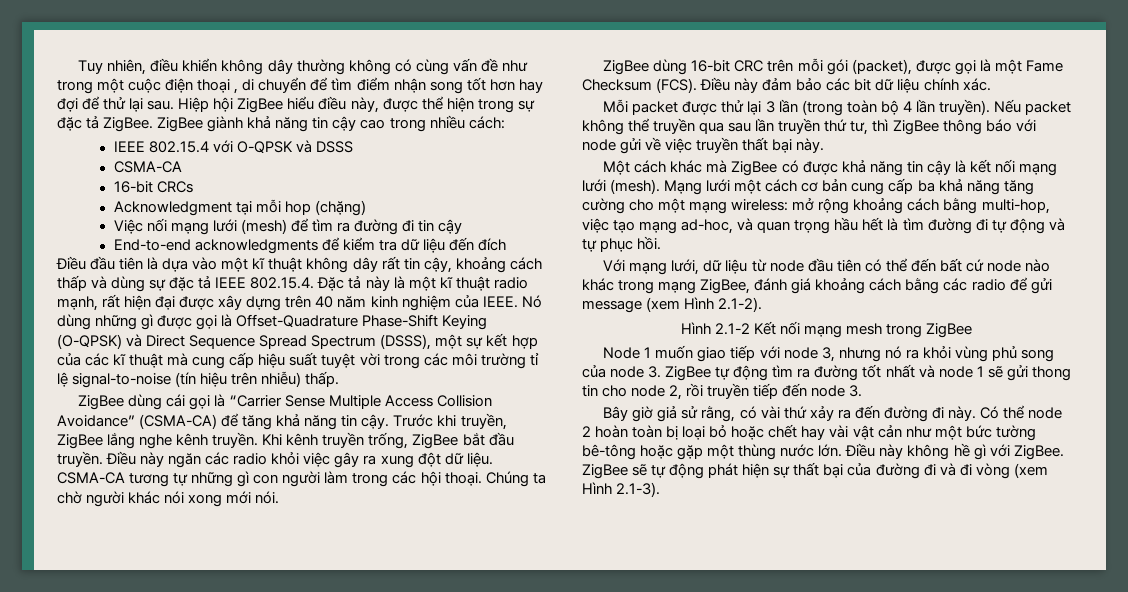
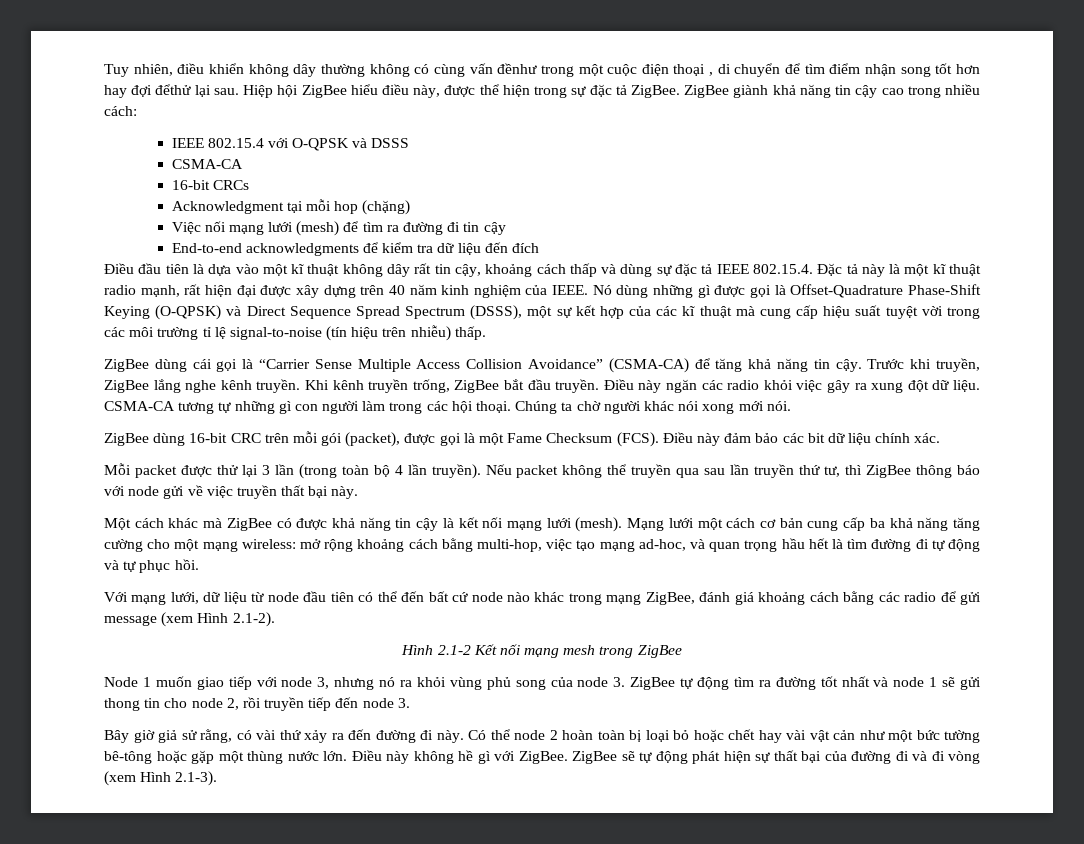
- Tuy nhiên, điều khiển không dây thường không có cùng vấn đề như trong một cuộc điện thoại , di chuyển để tìm điểm nhận song tốt hơn hay đợi để thử lại sau.
+ Tuy nhiên, điều khiển không dây thường không có cùng vấn đềnhư trong một cuộc điện thoại , di chuyển để tìm điểm nhận song tốt hơn hay đợi đểthử lại sau.

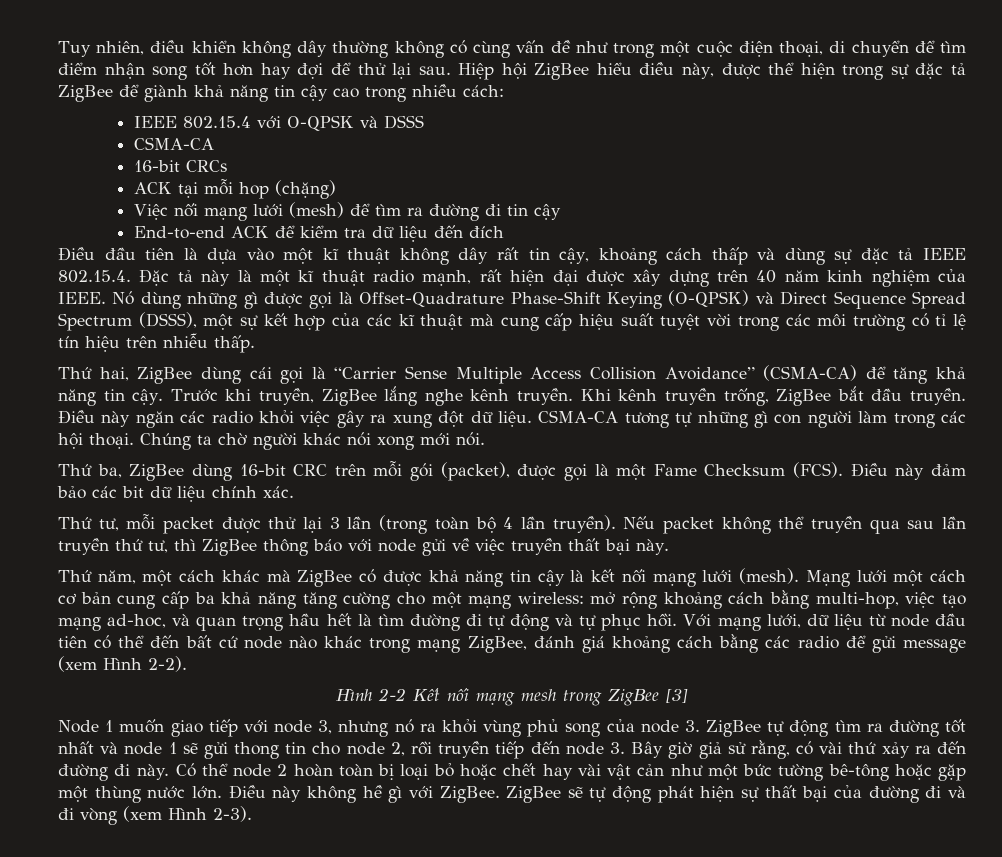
- Tuy nhiên, điều khiển không dây thường không có cùng vấn đềnhư trong một cuộc điện thoại , di chuyển để tìm điểm nhận song tốt hơn hay đợi đểthử lại sau.
+ Tuy nhiên, điều khiển không dây thường không có cùng vấn đề như trong một cuộc điện thoại, di chuyển để tìm điểm nhận song tốt hơn hay đợi để thử lại sau.
- Hiệp hội ZigBee hiểu điều này, được thể hiện trong sự đặc tả ZigBee. ZigBee giành khả năng tin cậy cao trong nhiều cách:
+ Hiệp hội ZigBee hiểu điều này, được thể hiện trong sự đặc tả ZigBee để giành khả năng tin cậy cao trong nhiều cách:
- Acknowledgment tại mỗi hop (chặng)
+ ACK tại mỗi hop (chặng)
- End-to-end acknowledgments để kiểm tra dữ liệu đến đích
+ End-to-end ACK để kiểm tra dữ liệu đến đích
- Nó dùng những gì được gọi là Offset-Quadrature Phase-Shift Keying (O-QPSK) và Direct Sequence Spread Spectrum (DSSS), một sự kết hợp của các kĩ thuật mà cung cấp hiệu suất tuyệt vời trong các môi trường tỉ lệ signal-to-noise (tín hiệu trên nhiễu) thấp.
+ Nó dùng những gì được gọi là Offset-Quadrature Phase-Shift Keying (O-QPSK) và Direct Sequence Spread Spectrum (DSSS), một sự kết hợp của các kĩ thuật mà cung cấp hiệu suất tuyệt vời trong các môi trường có tỉ lệ tín hiệu trên nhiễu thấp.
- ZigBee dùng cái gọi là “Carrier Sense Multiple Access Collision Avoidance” (CSMA-CA) để tăng khả năng tin cậy.
+ Thứ hai, ZigBee dùng cái gọi là “Carrier Sense Multiple Access Collision Avoidance” (CSMA-CA) để tăng khả năng tin cậy.
- ZigBee dùng 16-bit CRC trên mỗi gói (packet), được gọi là một Fame Checksum (FCS).
+ Thứ ba, ZigBee dùng 16-bit CRC trên mỗi gói (packet), được gọi là một Fame Checksum (FCS).
- Mỗi packet được thử lại 3 lần (trong toàn bộ 4 lần truyền).
+ Thứ tư, mỗi packet được thử lại 3 lần (trong toàn bộ 4 lần truyền).
- Một cách khác mà ZigBee có được khả năng tin cậy là kết nối mạng lưới (mesh).
+ Thứ năm, một cách khác mà ZigBee có được khả năng tin cậy là kết nối mạng lưới (mesh).
- mở rộng khoảng cách bằng multi-hop, việc tạo mạng ad-hoc, và quan trọng hầu hết là tìm đường đi tự động và tự phục hồi.
- Với mạng lưới, dữ liệu từ node đầu tiên có thể đến bất cứ node nào khác trong mạng ZigBee, đánh giá khoảng cách bằng các radio để gửi message (xem Hình 2.1-2).
- Hình 2.1-2 Kết nối mạng mesh trong ZigBee
+ mở rộng khoảng cách bằng multi-hop, việc tạo mạng ad-hoc, và quan trọng hầu hết là tìm đường đi tự động và tự phục hồi. Với mạng lưới, dữ liệu từ node đầu tiên có thể đến bất cứ node nào khác trong mạng ZigBee, đánh giá khoảng cách bằng các radio để gửi message (xem Hình 2-2).
+ Hình 2-2 Kết nối mạng mesh trong ZigBee [3]
- Node 1 muốn giao tiếp với node 3, nhưng nó ra khỏi vùng phủ song của node 3. ZigBee tự động tìm ra đường tốt nhất và node 1 sẽ gửi thong tin cho node 2, rồi truyền tiếp đến node 3.
- Bây giờ giả sử rằng, có vài thứ xảy ra đến đường đi này.
+ Node 1 muốn giao tiếp với node 3, nhưng nó ra khỏi vùng phủ song của node 3. ZigBee tự động tìm ra đường tốt nhất và node 1 sẽ gửi thong tin cho node 2, rồi truyền tiếp đến node 3. Bây giờ giả sử rằng, có vài thứ xảy ra đến đường đi này.
- ZigBee sẽ tự động phát hiện sự thất bại của đường đi và đi vòng (xem Hình 2.1-3).
+ ZigBee sẽ tự động phát hiện sự thất bại của đường đi và đi vòng (xem Hình 2-3).

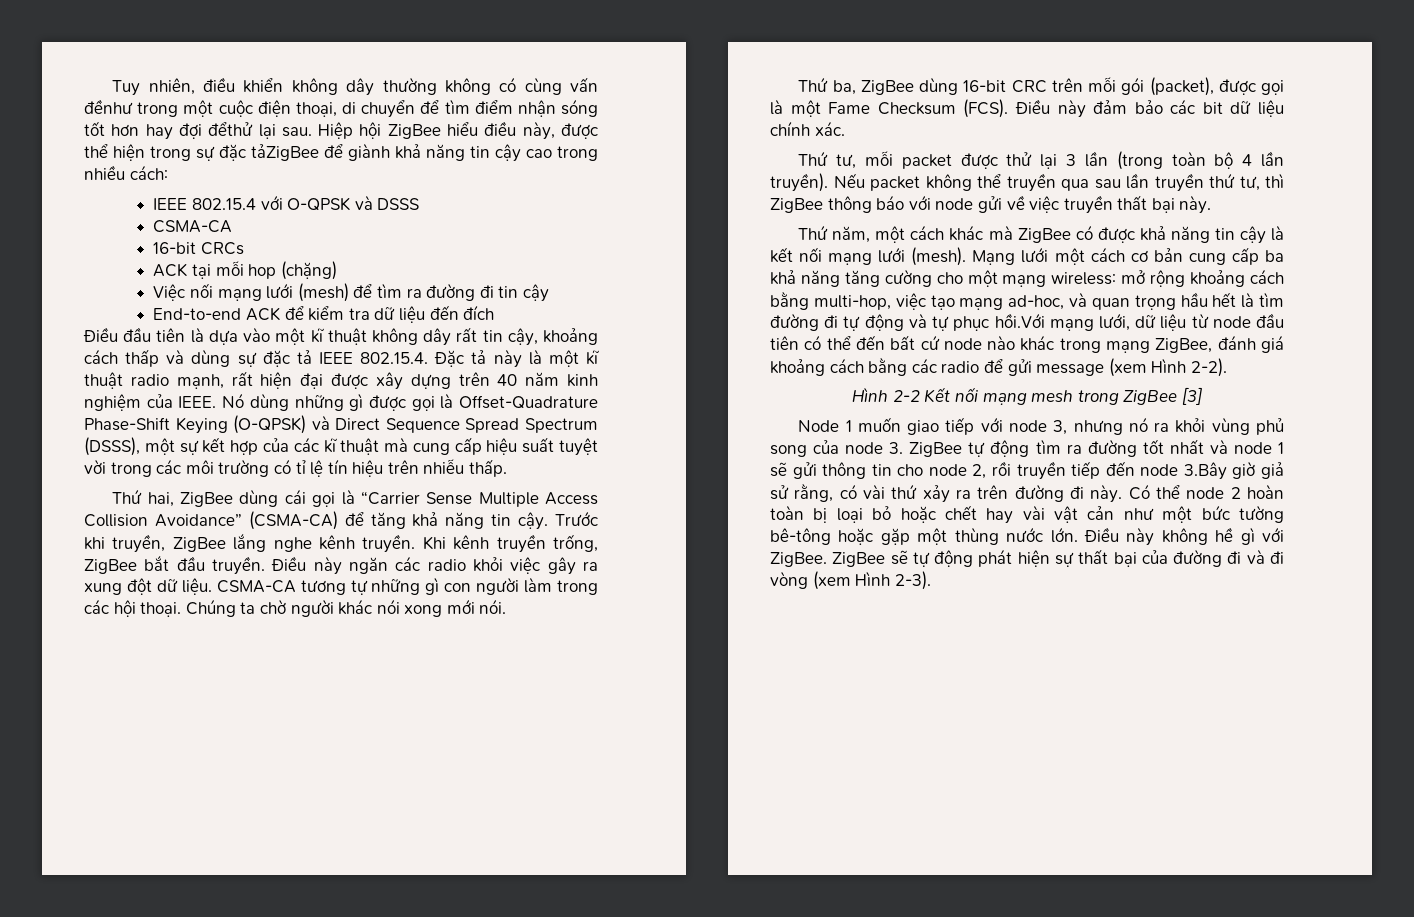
- Tuy nhiên, điều khiển không dây thường không có cùng vấn đề như trong một cuộc điện thoại, di chuyển để tìm điểm nhận song tốt hơn hay đợi để thử lại sau.
+ Tuy nhiên, điều khiển không dây thường không có cùng vấn đềnhư trong một cuộc điện thoại, di chuyển để tìm điểm nhận sóng tốt hơn hay đợi đểthử lại sau.
- Hiệp hội ZigBee hiểu điều này, được thể hiện trong sự đặc tả ZigBee để giành khả năng tin cậy cao trong nhiều cách:
+ Hiệp hội ZigBee hiểu điều này, được thể hiện trong sự đặc tảZigBee để giành khả năng tin cậy cao trong nhiều cách:
- mở rộng khoảng cách bằng multi-hop, việc tạo mạng ad-hoc, và quan trọng hầu hết là tìm đường đi tự động và tự phục hồi. Với mạng lưới, dữ liệu từ node đầu tiên có thể đến bất cứ node nào khác trong mạng ZigBee, đánh giá khoảng cách bằng các radio để gửi message (xem Hình 2-2).
+ mở rộng khoảng cách bằng multi-hop, việc tạo mạng ad-hoc, và quan trọng hầu hết là tìm đường đi tự động và tự phục hồi.Với mạng lưới, dữ liệu từ node đầu tiên có thể đến bất cứ node nào khác trong mạng ZigBee, đánh giá khoảng cách bằng các radio để gửi message (xem Hình 2-2).
- Node 1 muốn giao tiếp với node 3, nhưng nó ra khỏi vùng phủ song của node 3. ZigBee tự động tìm ra đường tốt nhất và node 1 sẽ gửi thong tin cho node 2, rồi truyền tiếp đến node 3. Bây giờ giả sử rằng, có vài thứ xảy ra đến đường đi này.
+ Node 1 muốn giao tiếp với node 3, nhưng nó ra khỏi vùng phủ song của node 3. ZigBee tự động tìm ra đường tốt nhất và node 1 sẽ gửi thông tin cho node 2, rồi truyền tiếp đến node 3.Bây giờ giả sử rằng, có vài thứ xảy ra trên đường đi này.

